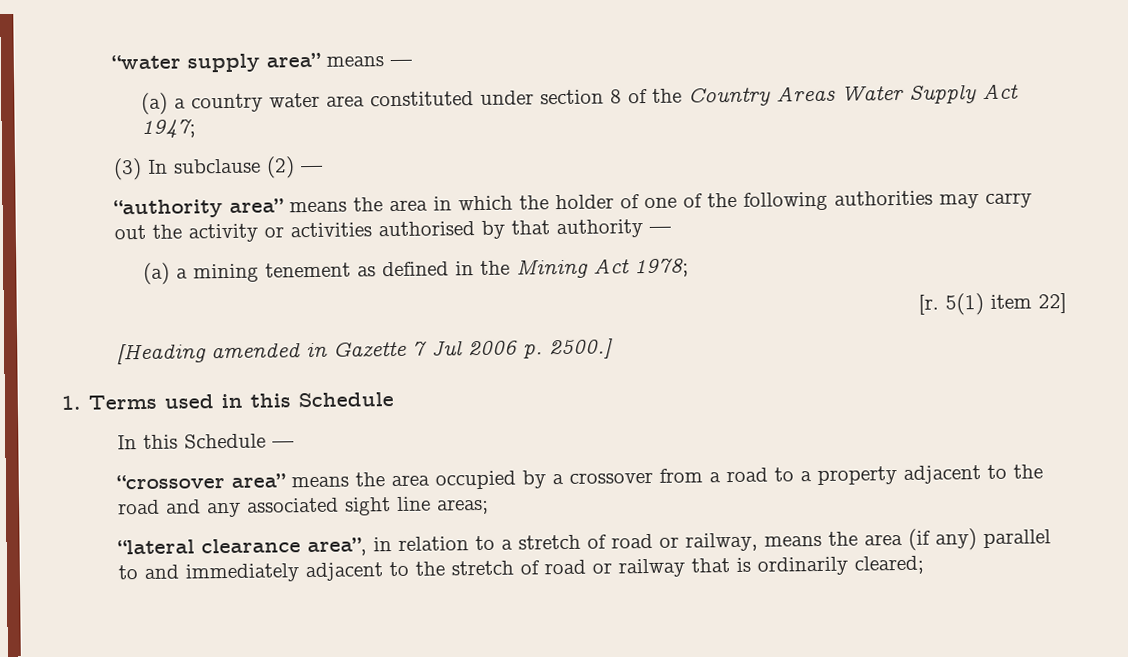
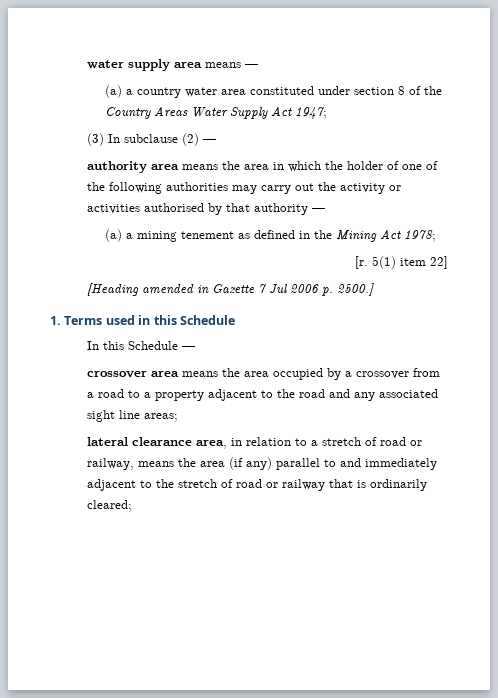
- “water supply area” means —
+ water supply area means —
- “authority area” means the area in which the holder of one of the following authorities may carry out the activity or activities authorised by that authority —
+ authority area means the area in which the holder of one of the following authorities may carry out the activity or activities authorised by that authority —
- “crossover area” means the area occupied by a crossover from a road to a property adjacent to the road and any associated sight line areas;
+ crossover area means the area occupied by a crossover from a road to a property adjacent to the road and any associated sight line areas;
- “lateral clearance area”, in relation to a stretch of road or railway, means the area (if any) parallel to and immediately adjacent to the stretch of road or railway that is ordinarily cleared;
+ lateral clearance area, in relation to a stretch of road or railway, means the area (if any) parallel to and immediately adjacent to the stretch of road or railway that is ordinarily cleared;

